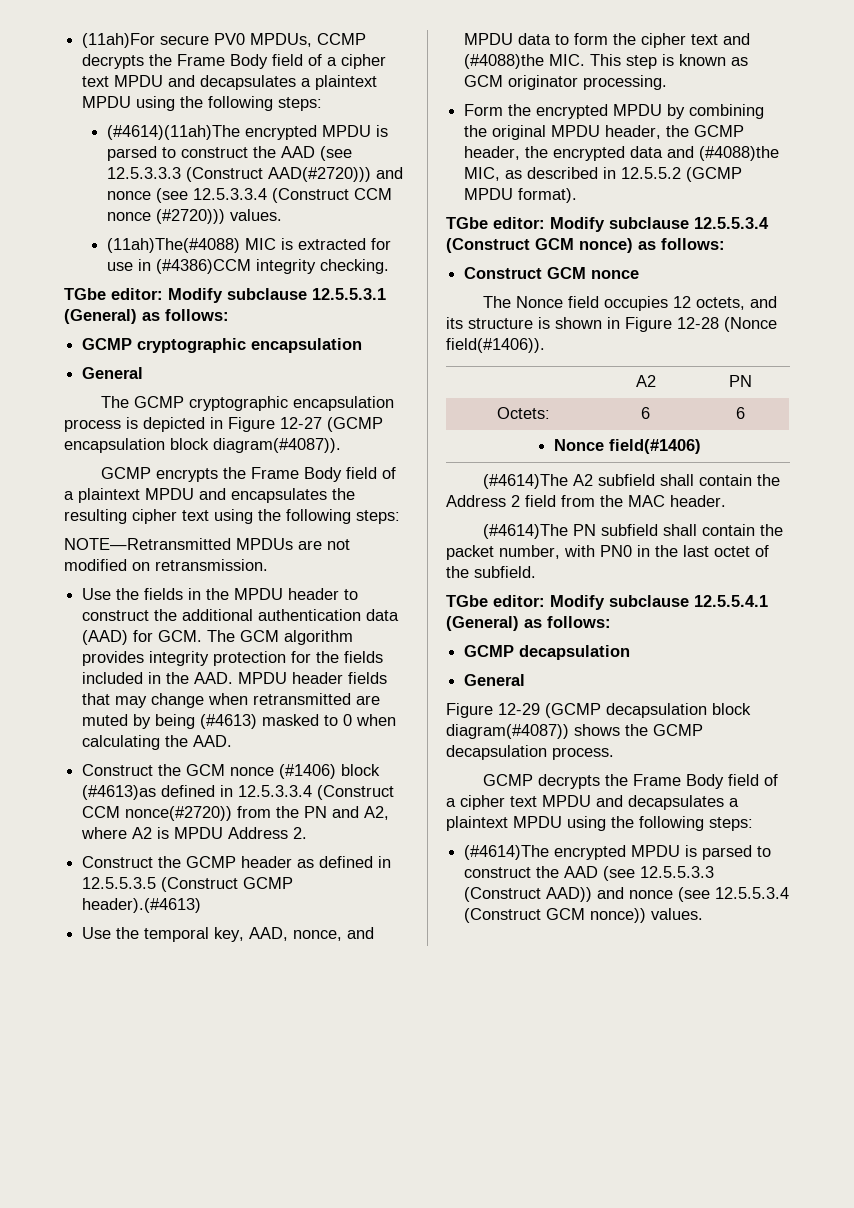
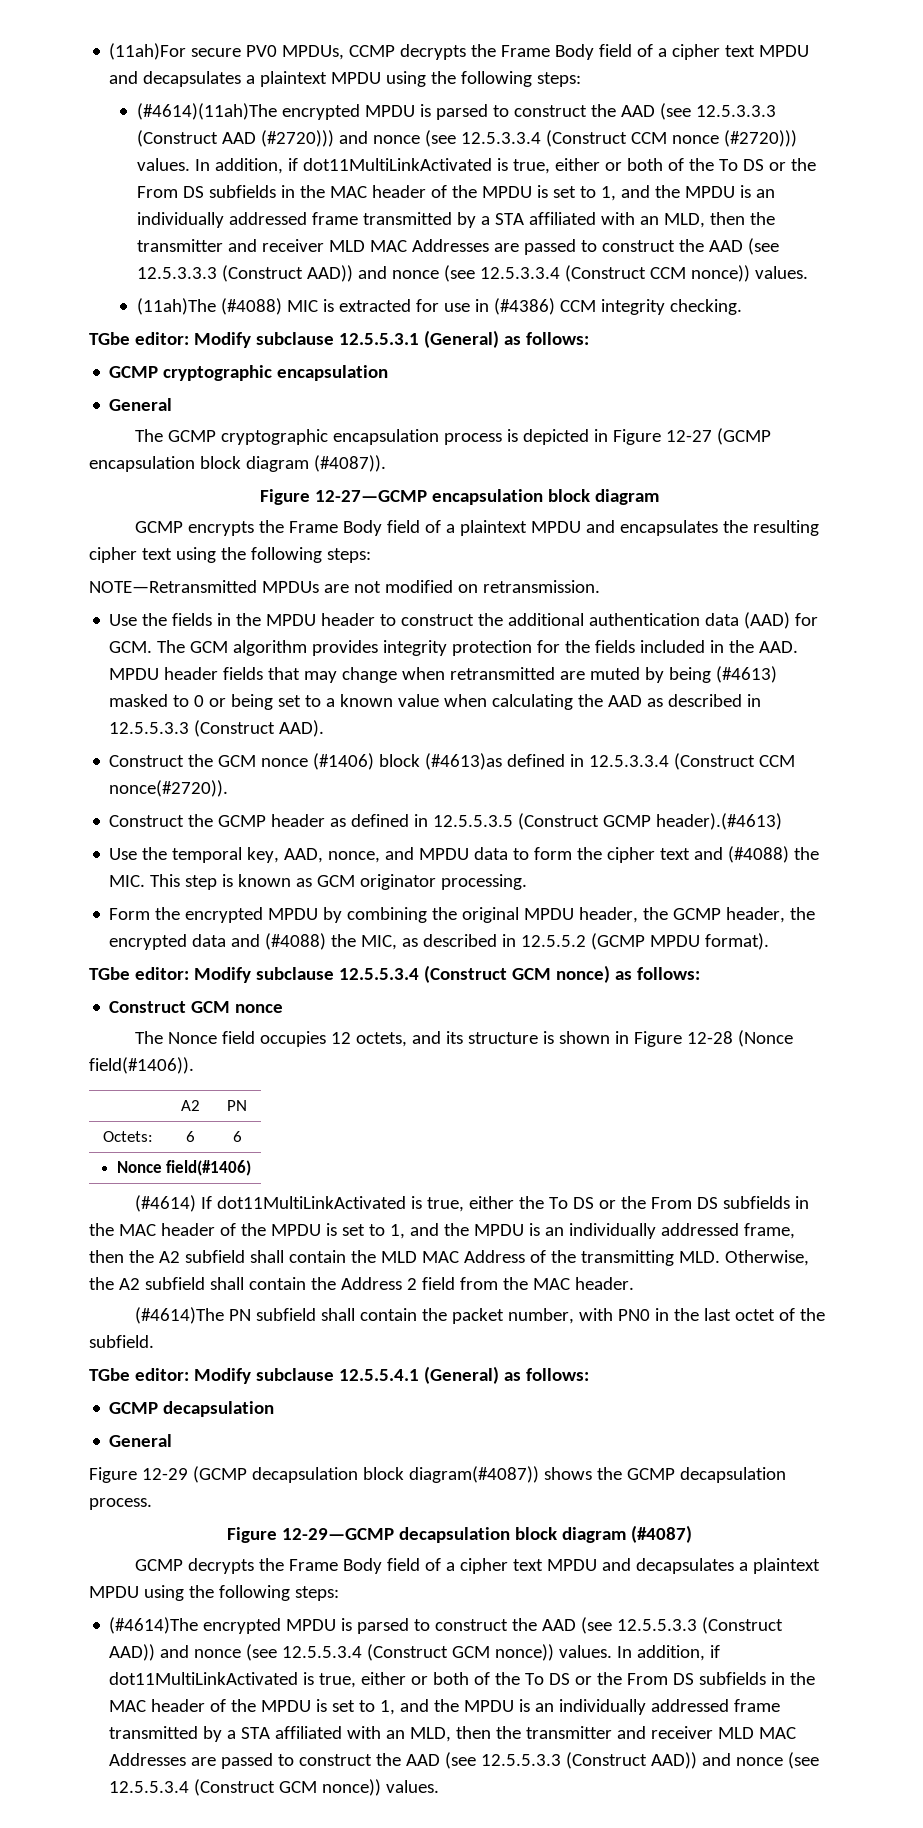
- (#4614)(11ah)The encrypted MPDU is parsed to construct the AAD (see 12.5.3.3.3 (Construct AAD(#2720))) and nonce (see 12.5.3.3.4 (Construct CCM nonce (#2720))) values.
- (11ah)The(#4088) MIC is extracted for use in (#4386)CCM integrity checking.
+ (#4614)(11ah)The encrypted MPDU is parsed to construct the AAD (see 12.5.3.3.3 (Construct AAD (#2720))) and nonce (see 12.5.3.3.4 (Construct CCM nonce (#2720))) values. In addition, if dot11MultiLinkActivated is true, either or both of the To DS or the From DS subfields in the MAC header of the MPDU is set to 1, and the MPDU is an individually addressed frame transmitted by a STA affiliated with an MLD, then the transmitter and receiver MLD MAC Addresses are passed to construct the AAD (see 12.5.3.3.3 (Construct AAD)) and nonce (see 12.5.3.3.4 (Construct CCM nonce)) values.
+ (11ah)The (#4088) MIC is extracted for use in (#4386) CCM integrity checking.
- The GCMP cryptographic encapsulation process is depicted in Figure 12-27 (GCMP encapsulation block diagram(#4087)).
+ The GCMP cryptographic encapsulation process is depicted in Figure 12-27 (GCMP encapsulation block diagram (#4087)).
+ Figure 12-27—GCMP encapsulation block diagram
- Use the fields in the MPDU header to construct the additional authentication data (AAD) for GCM. The GCM algorithm provides integrity protection for the fields included in the AAD. MPDU header fields that may change when retransmitted are muted by being (#4613) masked to 0 when calculating the AAD.
+ Use the fields in the MPDU header to construct the additional authentication data (AAD) for GCM. The GCM algorithm provides integrity protection for the fields included in the AAD. MPDU header fields that may change when retransmitted are muted by being (#4613) masked to 0 or being set to a known value when calculating the AAD as described in 12.5.5.3.3 (Construct AAD).
- Construct the GCM nonce (#1406) block (#4613)as defined in 12.5.3.3.4 (Construct CCM nonce(#2720)) from the PN and A2, where A2 is MPDU Address 2.
+ Construct the GCM nonce (#1406) block (#4613)as defined in 12.5.3.3.4 (Construct CCM nonce(#2720)).
- Use the temporal key, AAD, nonce, and MPDU data to form the cipher text and (#4088)the MIC. This step is known as GCM originator processing.
+ Use the temporal key, AAD, nonce, and MPDU data to form the cipher text and (#4088) the MIC. This step is known as GCM originator processing.
- Form the encrypted MPDU by combining the original MPDU header, the GCMP header, the encrypted data and (#4088)the MIC, as described in 12.5.5.2 (GCMP MPDU format).
+ Form the encrypted MPDU by combining the original MPDU header, the GCMP header, the encrypted data and (#4088) the MIC, as described in 12.5.5.2 (GCMP MPDU format).
- (#4614)The A2 subfield shall contain the Address 2 field from the MAC header.
+ (#4614) If dot11MultiLinkActivated is true, either the To DS or the From DS subfields in the MAC header of the MPDU is set to 1, and the MPDU is an individually addressed frame, then the A2 subfield shall contain the MLD MAC Address of the transmitting MLD. Otherwise, the A2 subfield shall contain the Address 2 field from the MAC header.
+ Figure 12-29—GCMP decapsulation block diagram (#4087)
+ In addition, if dot11MultiLinkActivated is true, either or both of the To DS or the From DS subfields in the MAC header of the MPDU is set to 1, and the MPDU is an individually addressed frame transmitted by a STA affiliated with an MLD, then the transmitter and receiver MLD MAC Addresses are passed to construct the AAD (see 12.5.5.3.3 (Construct AAD)) and nonce (see 12.5.5.3.4 (Construct GCM nonce)) values.

